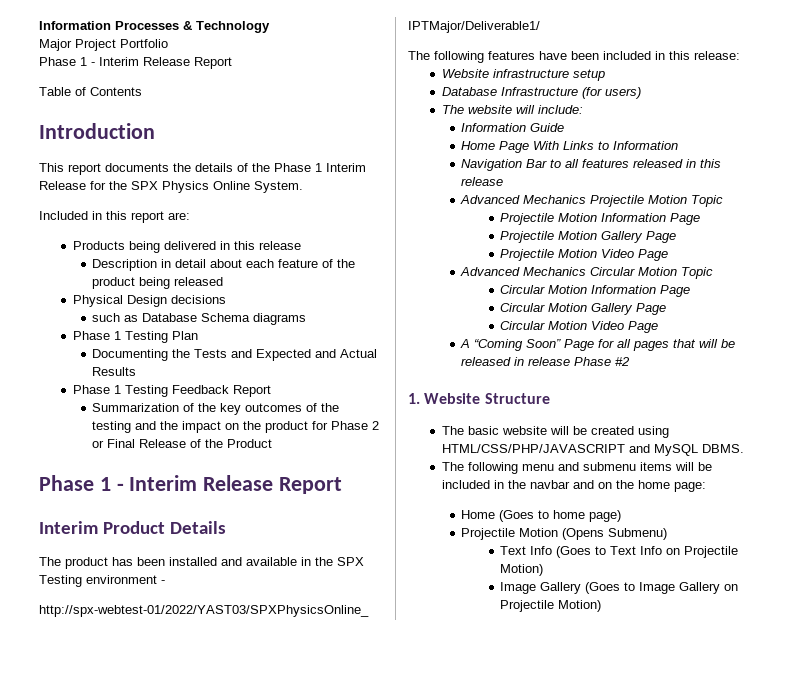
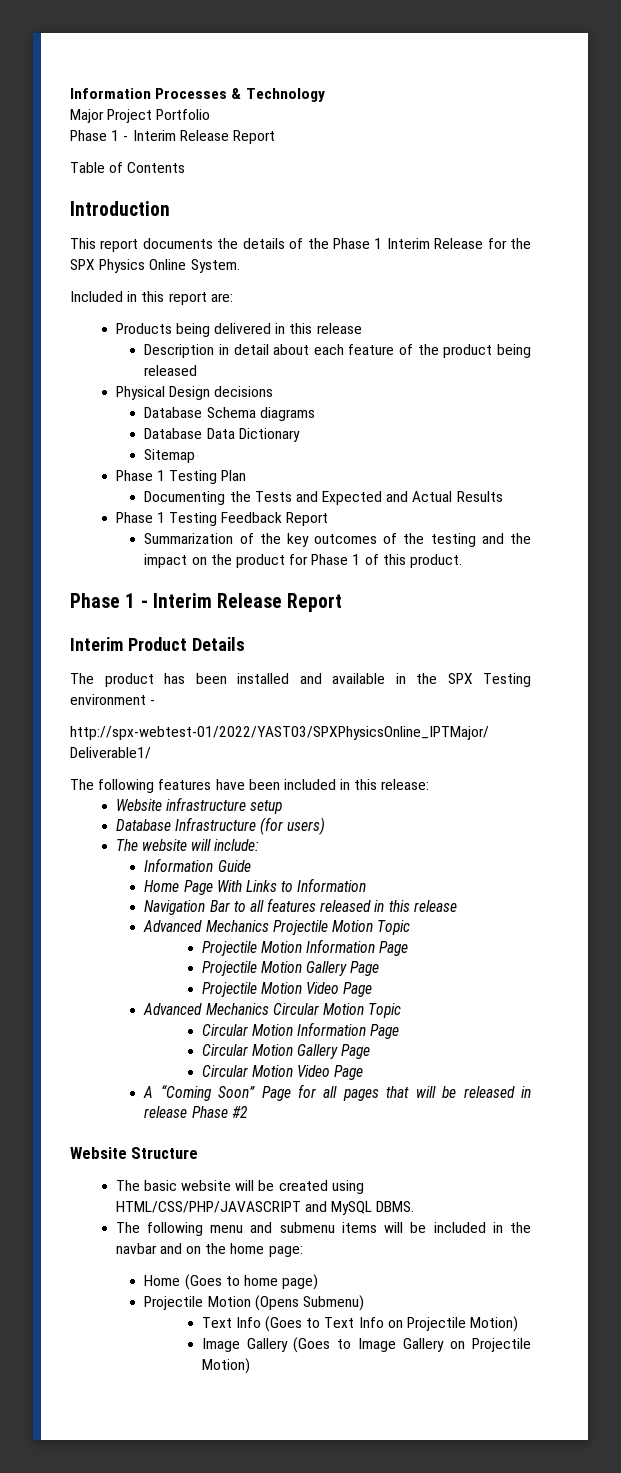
- such as Database Schema diagrams
+ Database Schema diagrams
+ Database Data Dictionary
+ Sitemap
- Summarization of the key outcomes of the testing and the impact on the product for Phase 2 or Final Release of the Product
+ Summarization of the key outcomes of the testing and the impact on the product for Phase 1 of this product.
- 1. Website Structure
+ Website Structure

